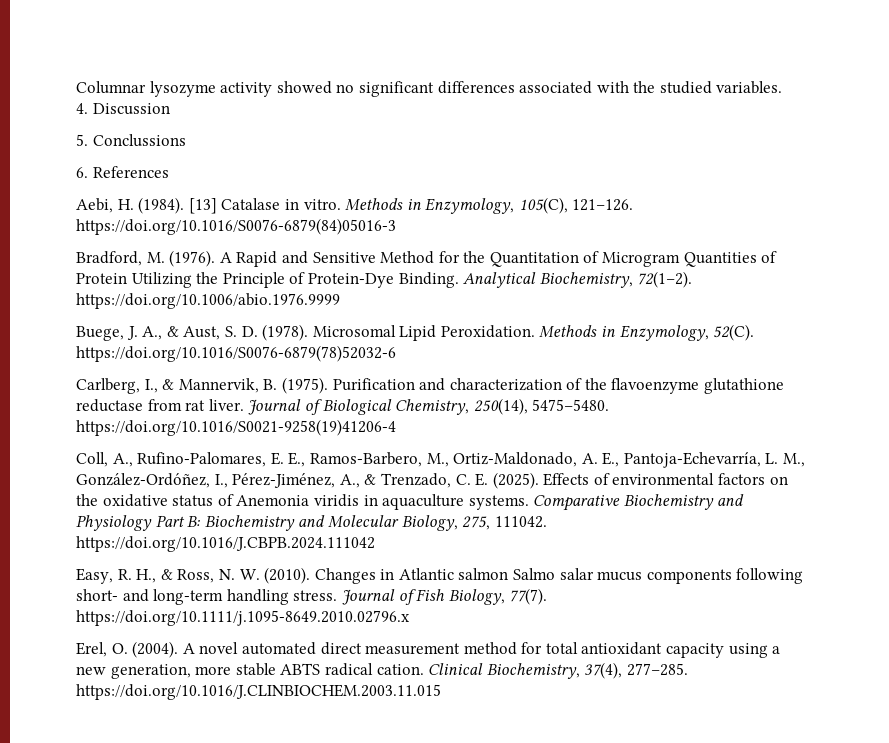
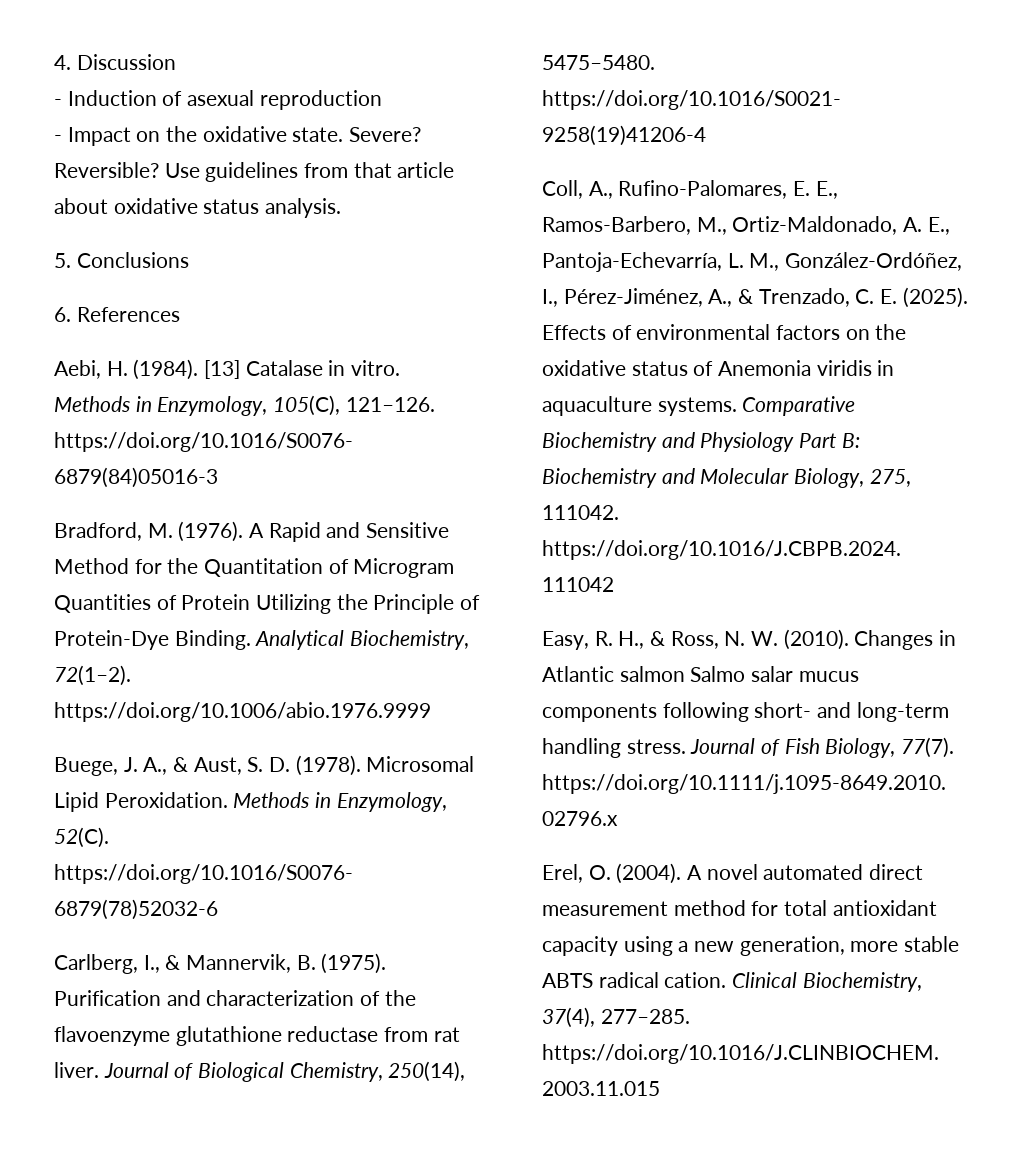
- Columnar lysozyme activity showed no significant differences associated with the studied variables.
  4. Discussion
+ - Induction of asexual reproduction
+ - Impact on the oxidative state. Severe? Reversible? Use guidelines from that article about oxidative status analysis.
- 5. Conclussions
+ 5. Conclusions

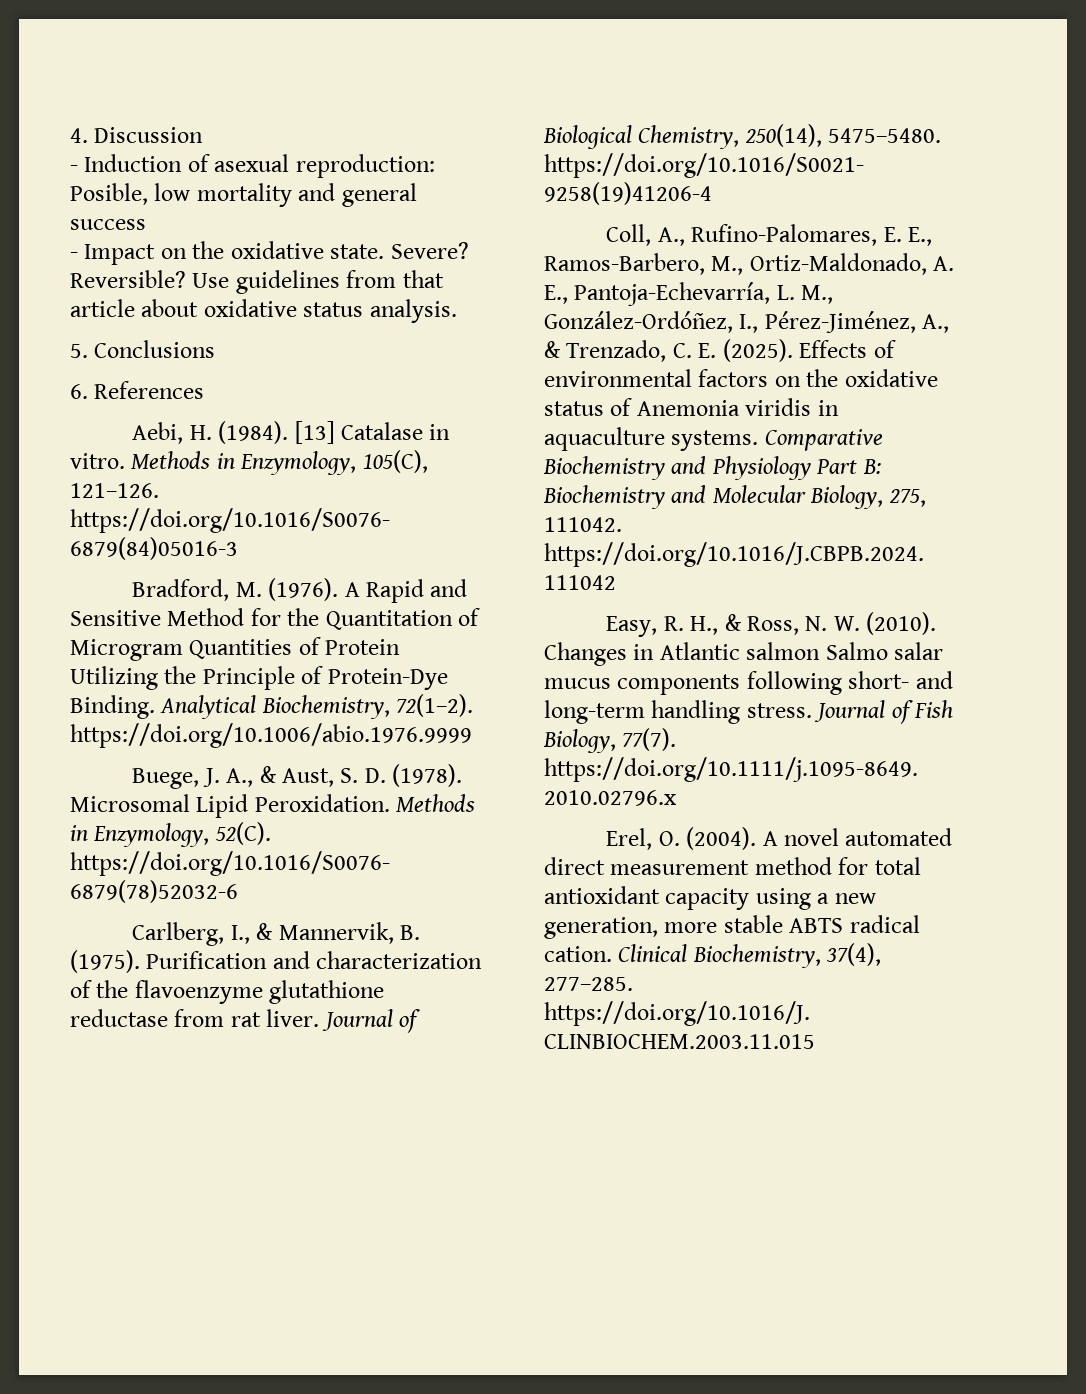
- - Induction of asexual reproduction
+ - Induction of asexual reproduction: Posible, low mortality and general success

